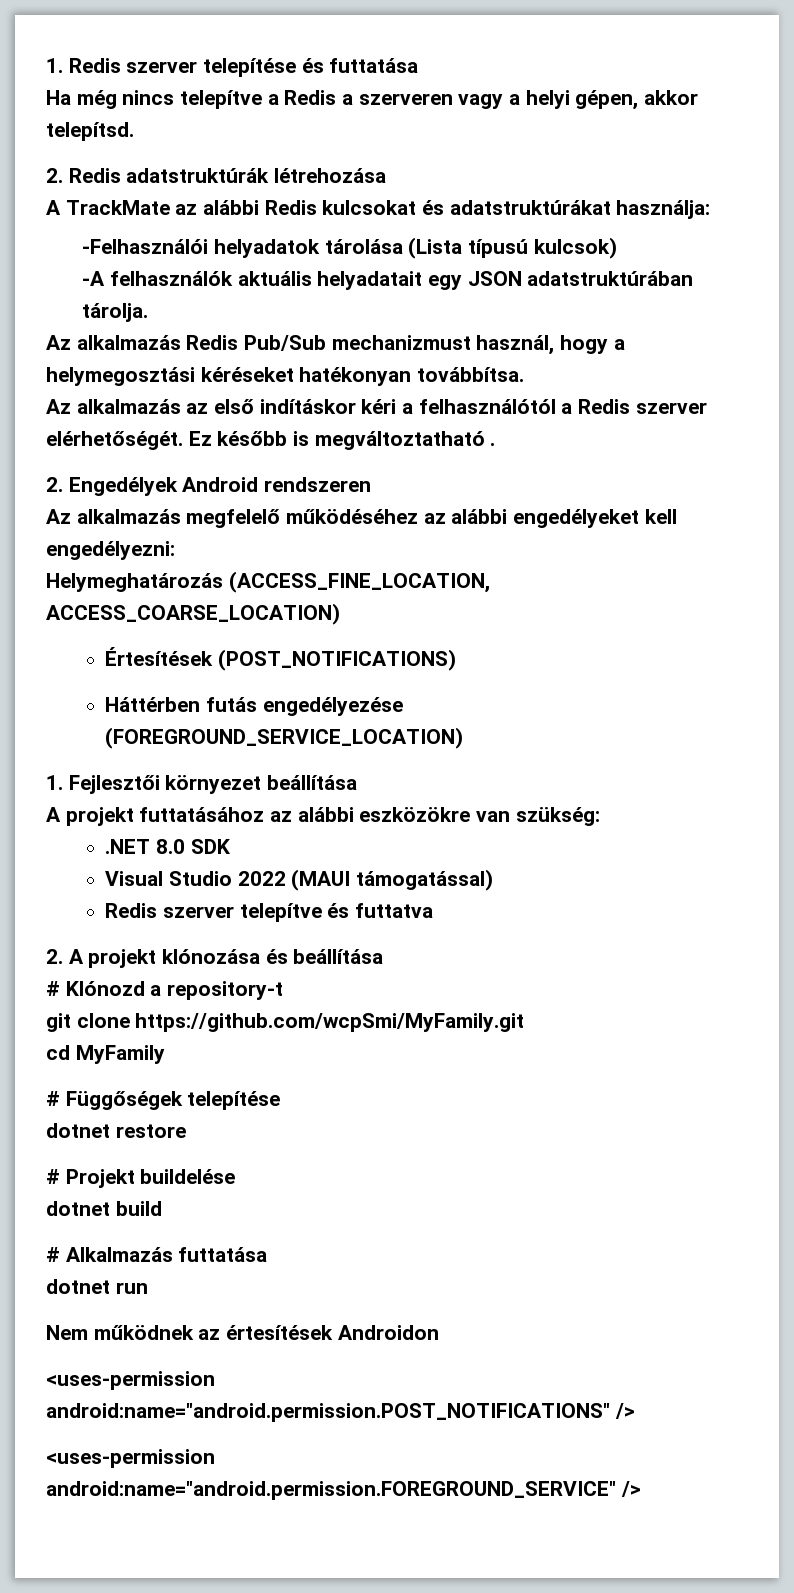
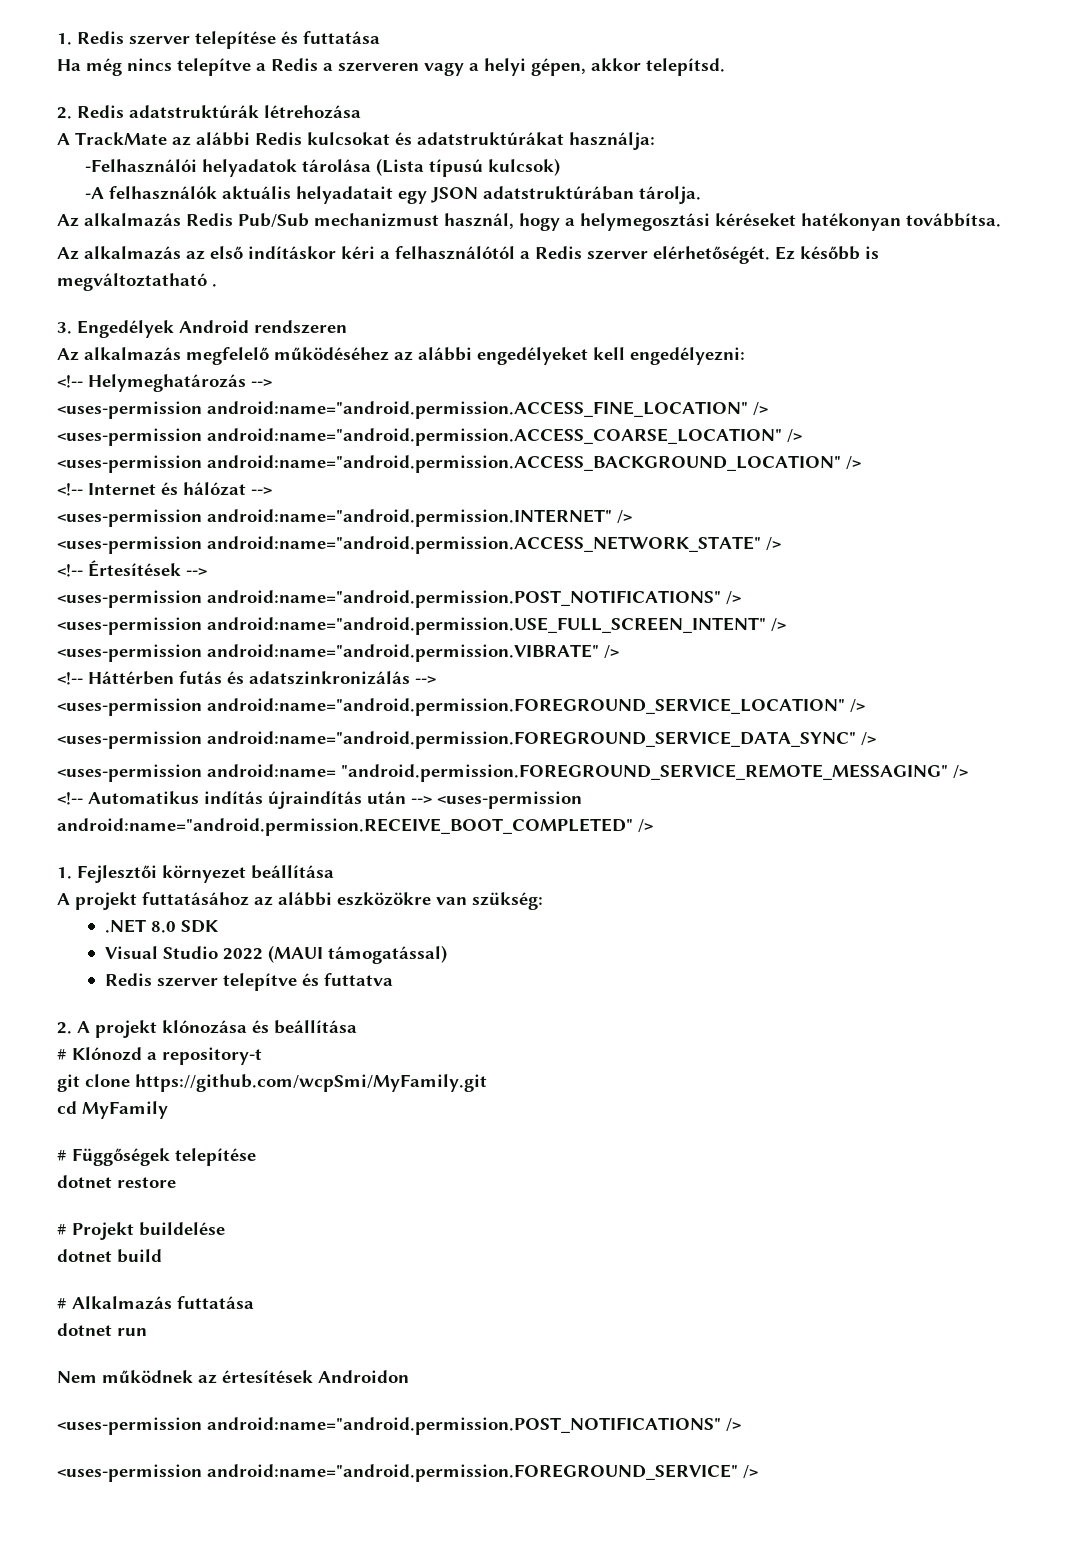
- 2. Engedélyek Android rendszeren
+ 3. Engedélyek Android rendszeren
- Helymeghatározás (ACCESS_FINE_LOCATION, ACCESS_COARSE_LOCATION)
- Értesítések (POST_NOTIFICATIONS)
- Háttérben futás engedélyezése (FOREGROUND_SERVICE_LOCATION)
+ <!-- Helymeghatározás -->
+ <uses-permission android:name="android.permission.ACCESS_FINE_LOCATION" />
+ <uses-permission android:name="android.permission.ACCESS_COARSE_LOCATION" />
+ <uses-permission android:name="android.permission.ACCESS_BACKGROUND_LOCATION" />
+ <!-- Internet és hálózat -->
+ <uses-permission android:name="android.permission.INTERNET" />
+ <uses-permission android:name="android.permission.ACCESS_NETWORK_STATE" />
+ <!-- Értesítések -->
+ <uses-permission android:name="android.permission.POST_NOTIFICATIONS" />
+ <uses-permission android:name="android.permission.USE_FULL_SCREEN_INTENT" />
+ <uses-permission android:name="android.permission.VIBRATE" />
+ <!-- Háttérben futás és adatszinkronizálás -->
+ <uses-permission android:name="android.permission.FOREGROUND_SERVICE_LOCATION" />
+ <uses-permission android:name="android.permission.FOREGROUND_SERVICE_DATA_SYNC" />
+ <uses-permission android:name= "android.permission.FOREGROUND_SERVICE_REMOTE_MESSAGING" />
+ <!-- Automatikus indítás újraindítás után --> <uses-permission android:name="android.permission.RECEIVE_BOOT_COMPLETED" />

